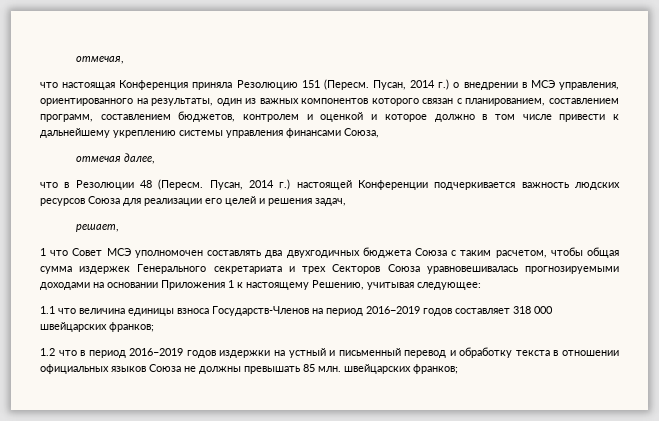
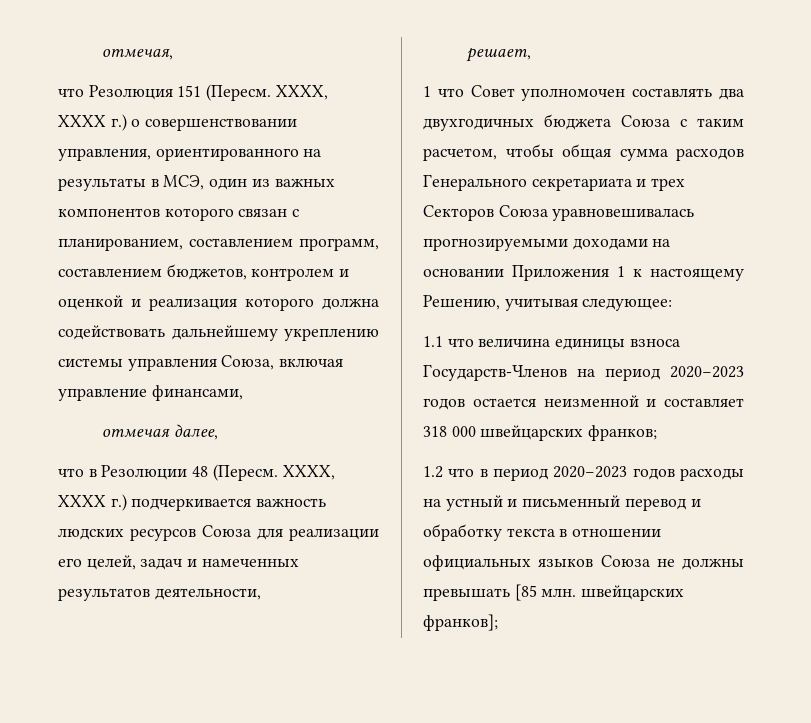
- что настоящая Конференция приняла Резолюцию 151 (Пересм. Пусан, 2014 г.) о внедрении в МСЭ управления, ориентированного на результаты, один из важных компонентов которого связан с планированием, составлением программ, составлением бюджетов, контролем и оценкой и которое должно в том числе привести к дальнейшему укреплению системы управления финансами Союза,
+ что Резолюция 151 (Пересм. ХХХХ, ХХХХ г.) о совершенствовании управления, ориентированного на результаты в МСЭ, один из важных компонентов которого связан с планированием, составлением программ, составлением бюджетов, контролем и оценкой и реализация которого должна содействовать дальнейшему укреплению системы управления Союза, включая управление финансами,
- Пусан, 2014 г.) настоящей Конференции подчеркивается важность людских ресурсов Союза для реализации его целей и решения задач,
+ ХХХХ, ХХХХ г.) подчеркивается важность людских ресурсов Союза для реализации его целей, задач и намеченных результатов деятельности,
- 1 что Совет МСЭ уполномочен составлять два двухгодичных бюджета Союза с таким расчетом, чтобы общая сумма издержек Генерального секретариата и трех Секторов Союза уравновешивалась прогнозируемыми доходами на основании Приложения 1 к настоящему Решению, учитывая следующее:
+ 1 что Совет уполномочен составлять два двухгодичных бюджета Союза с таким расчетом, чтобы общая сумма расходов Генерального секретариата и трех Секторов Союза уравновешивалась прогнозируемыми доходами на основании Приложения 1 к настоящему Решению, учитывая следующее:
- 1.1 что величина единицы взноса Государств-Членов на период 2016−2019 годов составляет 318 000 швейцарских франков;
+ 1.1 что величина единицы взноса Государств-Членов на период 2020−2023 годов остается неизменной и составляет 318 000 швейцарских франков;
- 1.2 что в период 2016–2019 годов издержки на устный и письменный перевод и обработку текста в отношении официальных языков Союза не должны превышать 85 млн. швейцарских франков;
+ 1.2 что в период 2020−2023 годов расходы на устный и письменный перевод и обработку текста в отношении официальных языков Союза не должны превышать [85 млн. швейцарских франков];

